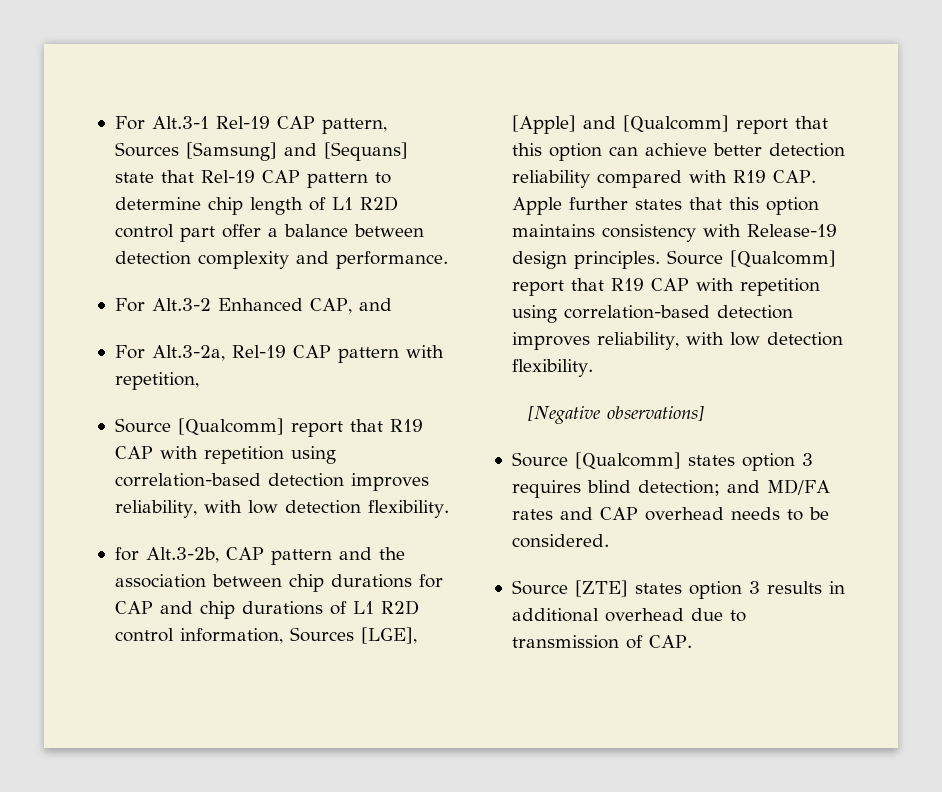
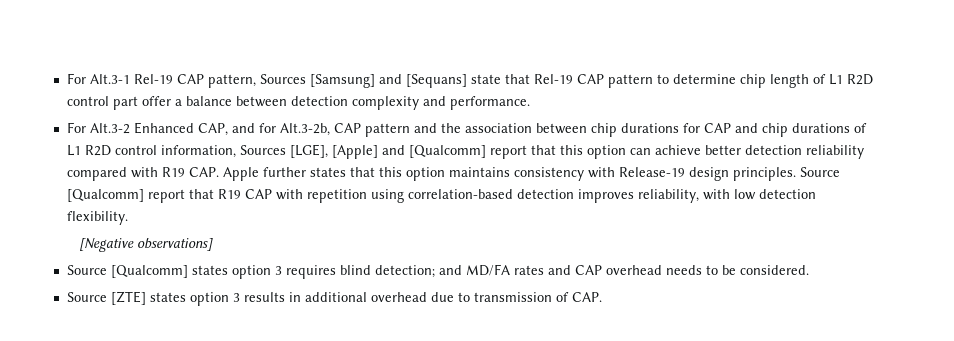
- For Alt.3-2 Enhanced CAP, and
- For Alt.3-2a, Rel-19 CAP pattern with repetition,
- Source [Qualcomm] report that R19 CAP with repetition using correlation-based detection improves reliability, with low detection flexibility.
- for Alt.3-2b, CAP pattern and the association between chip durations for CAP and chip durations of L1 R2D control information, Sources [LGE], [Apple] and [Qualcomm] report that this option can achieve better detection reliability compared with R19 CAP. Apple further states that this option maintains consistency with Release-19 design principles.
+ For Alt.3-2 Enhanced CAP, and for Alt.3-2b, CAP pattern and the association between chip durations for CAP and chip durations of L1 R2D control information, Sources [LGE], [Apple] and [Qualcomm] report that this option can achieve better detection reliability compared with R19 CAP. Apple further states that this option maintains consistency with Release-19 design principles.

